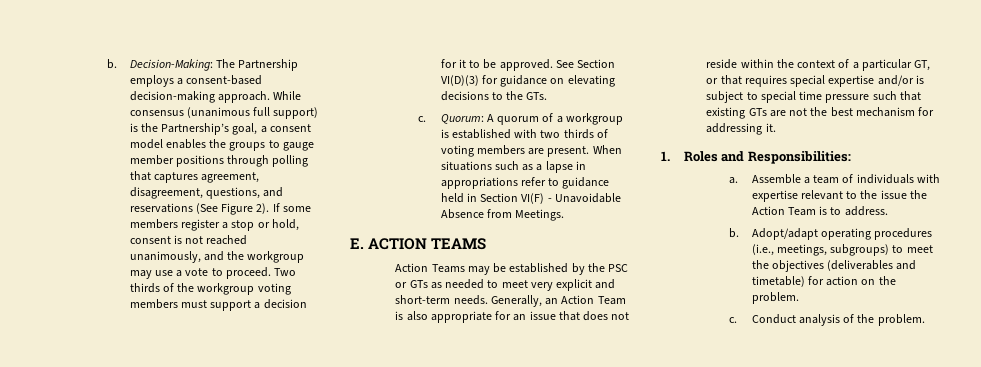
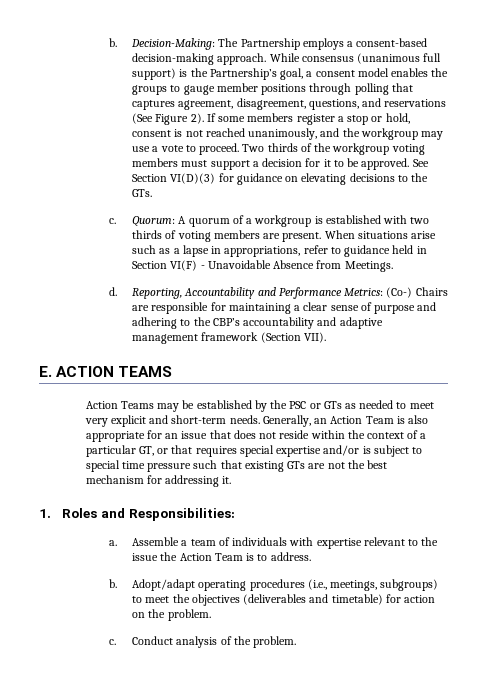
- When situations such as a lapse in appropriations refer to guidance held in Section VI(F) - Unavoidable Absence from Meetings.
+ When situations arise such as a lapse in appropriations, refer to guidance held in Section VI(F) - Unavoidable Absence from Meetings.
+ d. Reporting, Accountability and Performance Metrics: (Co-) Chairs are responsible for maintaining a clear sense of purpose and adhering to the CBP’s accountability and adaptive management framework (Section VII).

